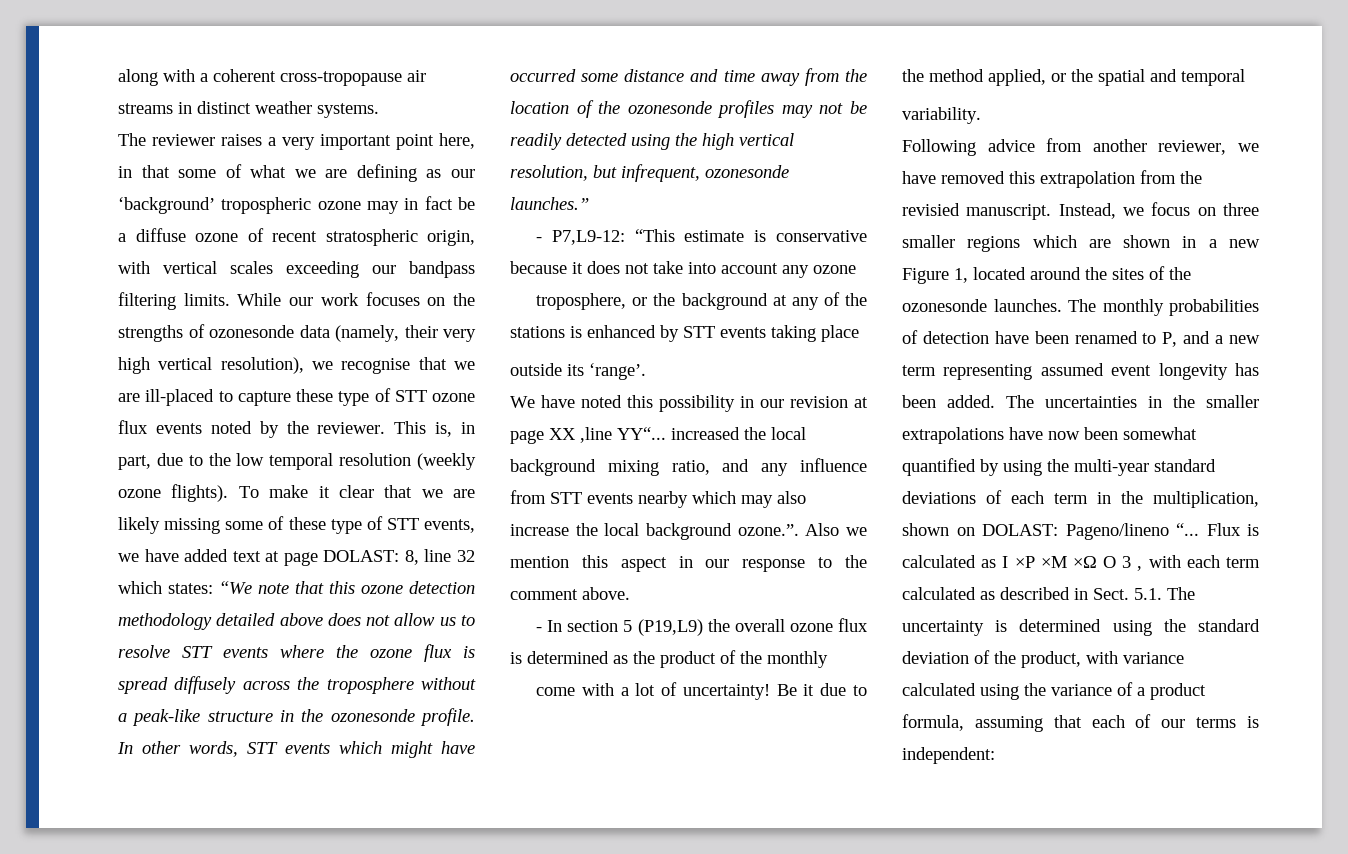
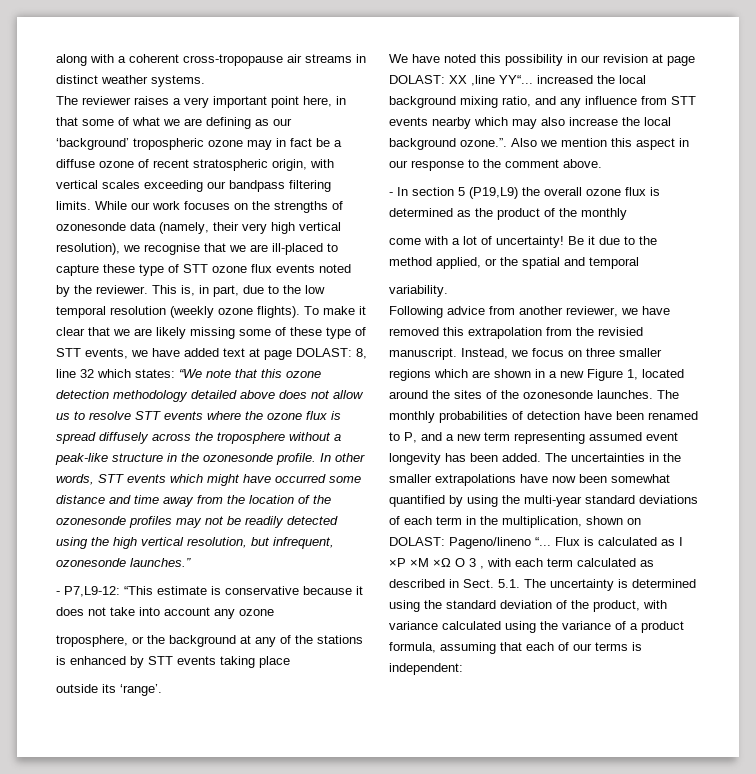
- We have noted this possibility in our revision at page XX ,line YY“... increased the local background mixing ratio, and any influence from STT events nearby which may also increase the local background ozone.”. Also we mention this aspect in our response to the comment above.
+ We have noted this possibility in our revision at page DOLAST: XX ,line YY“... increased the local background mixing ratio, and any influence from STT events nearby which may also increase the local background ozone.”. Also we mention this aspect in our response to the comment above.

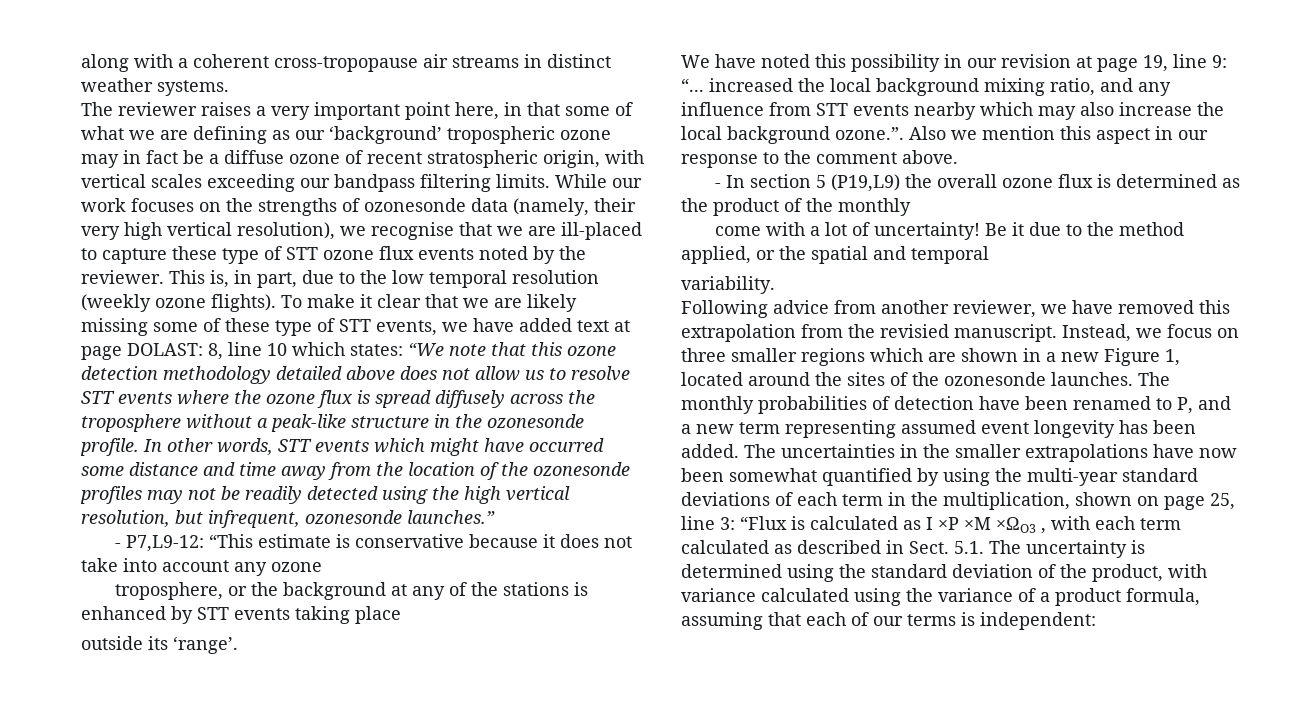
- 8, line 32 which states:
+ 8, line 10 which states:
- We have noted this possibility in our revision at page DOLAST: XX ,line YY“... increased the local background mixing ratio, and any influence from STT events nearby which may also increase the local background ozone.”. Also we mention this aspect in our response to the comment above.
+ We have noted this possibility in our revision at page 19, line 9: “... increased the local background mixing ratio, and any influence from STT events nearby which may also increase the local background ozone.”. Also we mention this aspect in our response to the comment above.
- The uncertainties in the smaller extrapolations have now been somewhat quantified by using the multi-year standard deviations of each term in the multiplication, shown on DOLAST: Pageno/lineno “... Flux is calculated as I ×P ×M ×Ω O 3 , with each term calculated as described in Sect. 5.1. The uncertainty is determined using the standard deviation of the product, with variance calculated using the variance of a product formula, assuming that each of our terms is independent:
+ The uncertainties in the smaller extrapolations have now been somewhat quantified by using the multi-year standard deviations of each term in the multiplication, shown on page 25, line 3: “Flux is calculated as I ×P ×M ×ΩO3 , with each term calculated as described in Sect. 5.1. The uncertainty is determined using the standard deviation of the product, with variance calculated using the variance of a product formula, assuming that each of our terms is independent:

